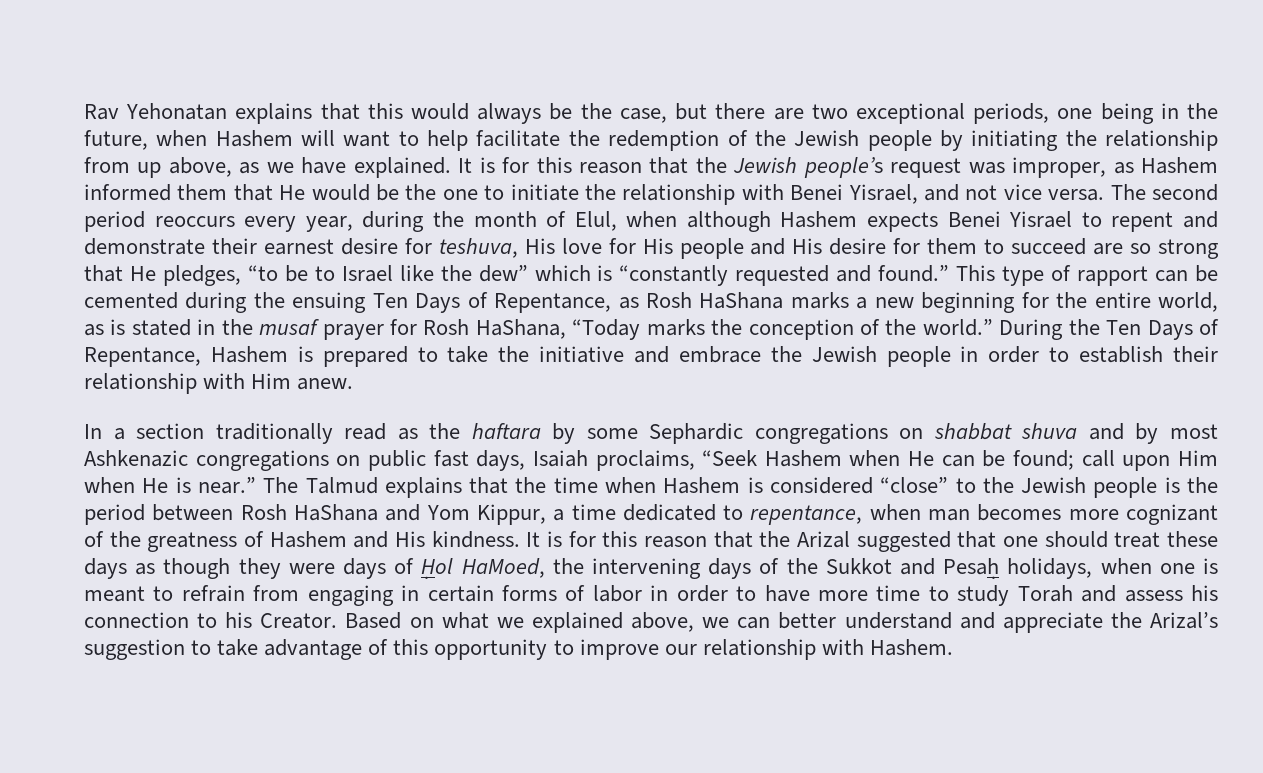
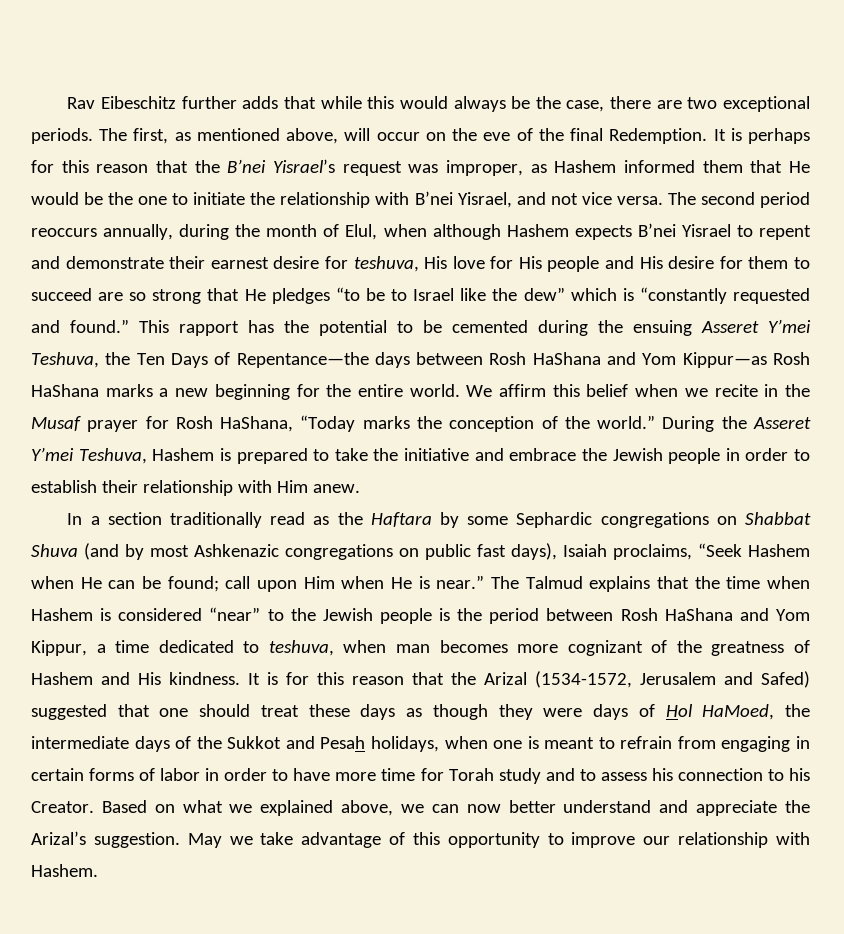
- Rav Yehonatan explains that this would always be the case, but there are two exceptional periods, one being in the future, when Hashem will want to help facilitate the redemption of the Jewish people by initiating the relationship from up above, as we have explained. It is for this reason that the Jewish people’s request was improper, as Hashem informed them that He would be the one to initiate the relationship with Benei Yisrael, and not vice versa.
+ Rav Eibeschitz further adds that while this would always be the case, there are two exceptional periods. The first, as mentioned above, will occur on the eve of the final Redemption. It is perhaps for this reason that the B’nei Yisrael’s request was improper, as Hashem informed them that He would be the one to initiate the relationship with B’nei Yisrael, and not vice versa.
- The second period reoccurs every year, during the month of Elul, when although Hashem expects Benei Yisrael to repent and demonstrate their earnest desire for teshuva, His love for His people and His desire for them to succeed are so strong that He pledges, “to be to Israel like the dew” which is “constantly requested and found.”
+ The second period reoccurs annually, during the month of Elul, when although Hashem expects B’nei Yisrael to repent and demonstrate their earnest desire for teshuva, His love for His people and His desire for them to succeed are so strong that He pledges “to be to Israel like the dew” which is “constantly requested and found.”
- This type of rapport can be cemented during the ensuing Ten Days of Repentance, as Rosh HaShana marks a new beginning for the entire world, as is stated in the musaf prayer for Rosh HaShana, “Today marks the conception of the world.”
+ This rapport has the potential to be cemented during the ensuing Asseret Y’mei Teshuva, the Ten Days of Repentance—the days between Rosh HaShana and Yom Kippur—as Rosh HaShana marks a new beginning for the entire world. We affirm this belief when we recite in the Musaf prayer for Rosh HaShana, “Today marks the conception of the world.”
- During the Ten Days of Repentance, Hashem is prepared to take the initiative and embrace the Jewish people in order to establish their relationship with Him anew.
+ During the Asseret Y’mei Teshuva, Hashem is prepared to take the initiative and embrace the Jewish people in order to establish their relationship with Him anew.
- In a section traditionally read as the haftara by some Sephardic congregations on shabbat shuva and by most Ashkenazic congregations on public fast days, Isaiah proclaims, “Seek Hashem when He can be found; call upon Him when He is near.”
+ In a section traditionally read as the Haftara by some Sephardic congregations on Shabbat Shuva (and by most Ashkenazic congregations on public fast days), Isaiah proclaims, “Seek Hashem when He can be found; call upon Him when He is near.”
- The Talmud explains that the time when Hashem is considered “close” to the Jewish people is the period between Rosh HaShana and Yom Kippur, a time dedicated to repentance, when man becomes more cognizant of the greatness of Hashem and His kindness.
+ The Talmud explains that the time when Hashem is considered “near” to the Jewish people is the period between Rosh HaShana and Yom Kippur, a time dedicated to teshuva, when man becomes more cognizant of the greatness of Hashem and His kindness.
- It is for this reason that the Arizal suggested that one should treat these days as though they were days of Ḥol HaMoed, the intervening days of the Sukkot and Pesaḥ holidays, when one is meant to refrain from engaging in certain forms of labor in order to have more time to study Torah and assess his connection to his Creator.
+ It is for this reason that the Arizal (1534-1572, Jerusalem and Safed) suggested that one should treat these days as though they were days of Hol HaMoed, the intermediate days of the Sukkot and Pesah holidays, when one is meant to refrain from engaging in certain forms of labor in order to have more time for Torah study and to assess his connection to his Creator.
- Based on what we explained above, we can better understand and appreciate the Arizal’s suggestion to take advantage of this opportunity to improve our relationship with Hashem.
+ Based on what we explained above, we can now better understand and appreciate the Arizal’s suggestion. May we take advantage of this opportunity to improve our relationship with Hashem.

